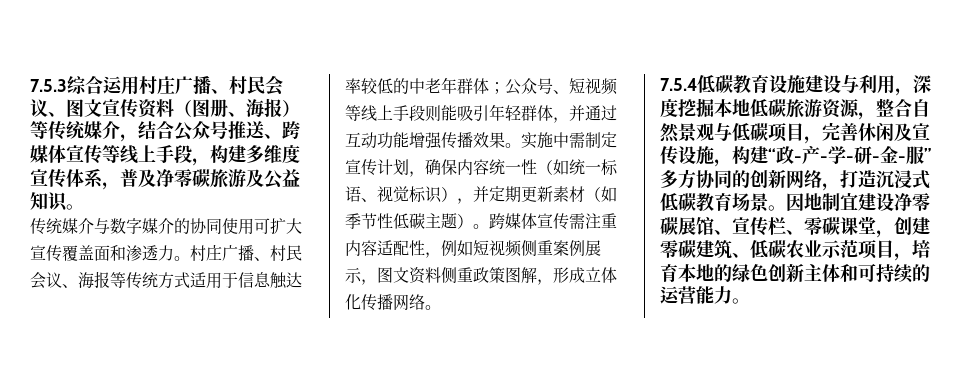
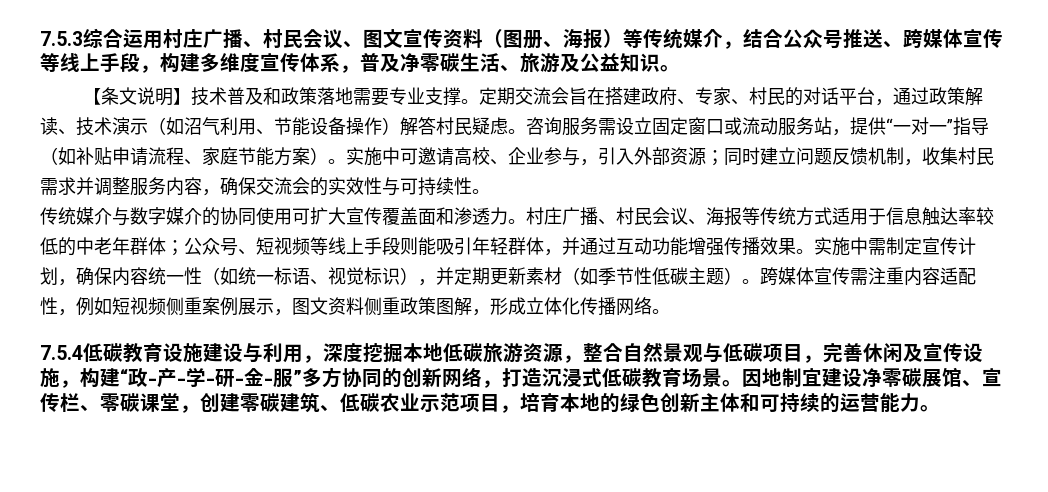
- 7.5.3综合运用村庄广播、村民会议、图文宣传资料（图册、海报）等传统媒介，结合公众号推送、跨媒体宣传等线上手段，构建多维度宣传体系，普及净零碳旅游及公益知识。
+ 7.5.3综合运用村庄广播、村民会议、图文宣传资料（图册、海报）等传统媒介，结合公众号推送、跨媒体宣传等线上手段，构建多维度宣传体系，普及净零碳生活、旅游及公益知识。
+ 【条文说明】技术普及和政策落地需要专业支撑。定期交流会旨在搭建政府、专家、村民的对话平台，通过政策解读、技术演示（如沼气利用、节能设备操作）解答村民疑虑。咨询服务需设立固定窗口或流动服务站，提供“一对一”指导（如补贴申请流程、家庭节能方案）。实施中可邀请高校、企业参与，引入外部资源；同时建立问题反馈机制，收集村民需求并调整服务内容，确保交流会的实效性与可持续性。

